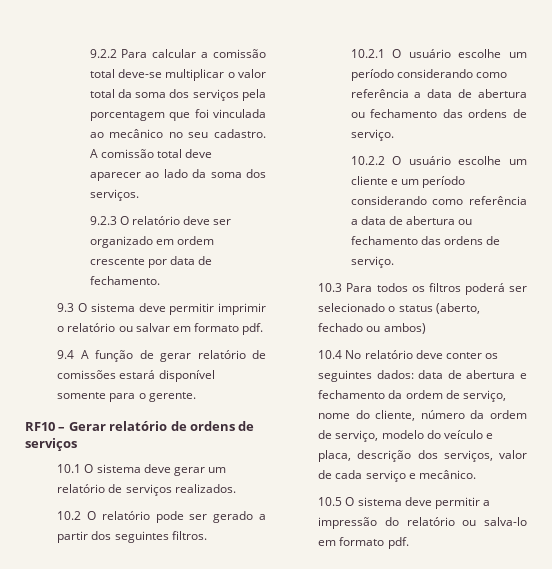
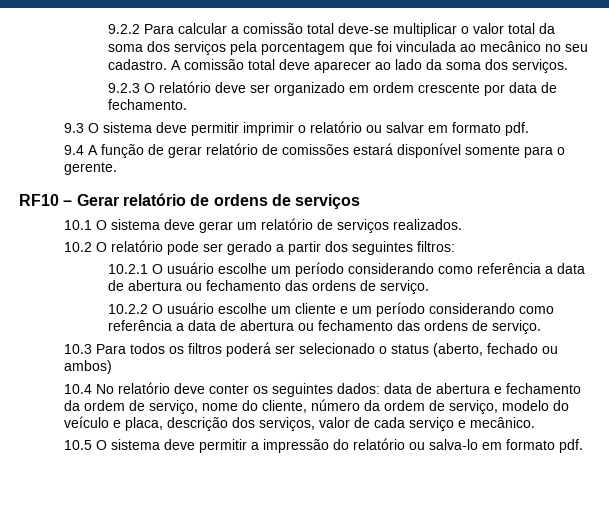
- 10.2 O relatório pode ser gerado a partir dos seguintes filtros.
+ 10.2 O relatório pode ser gerado a partir dos seguintes filtros:

